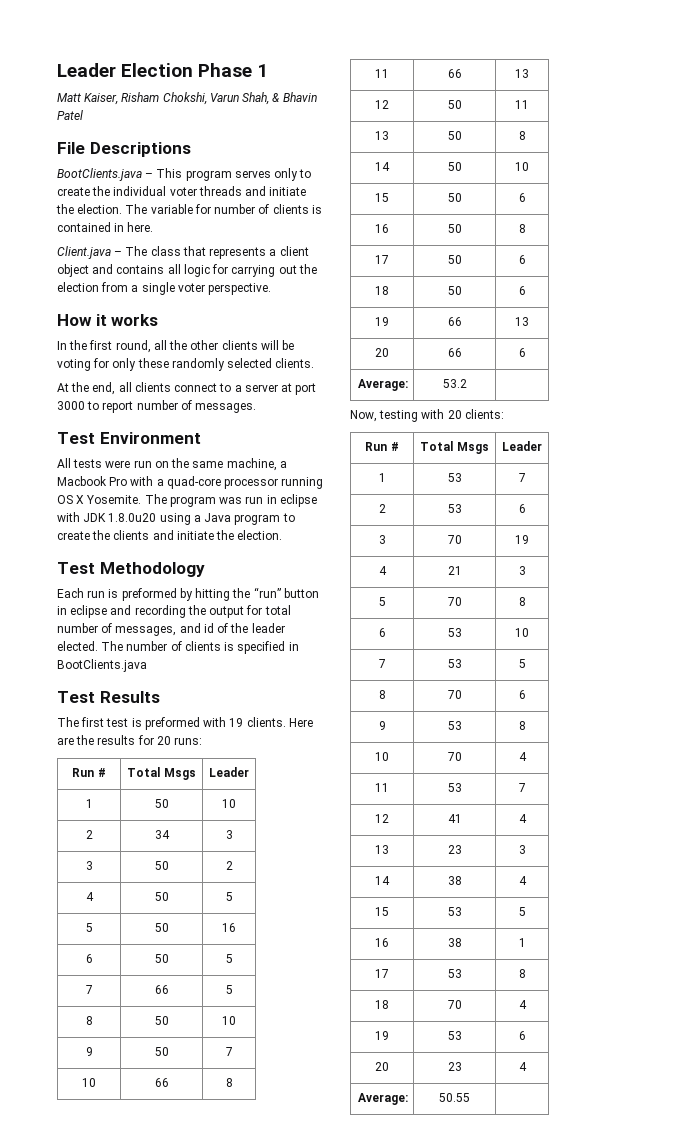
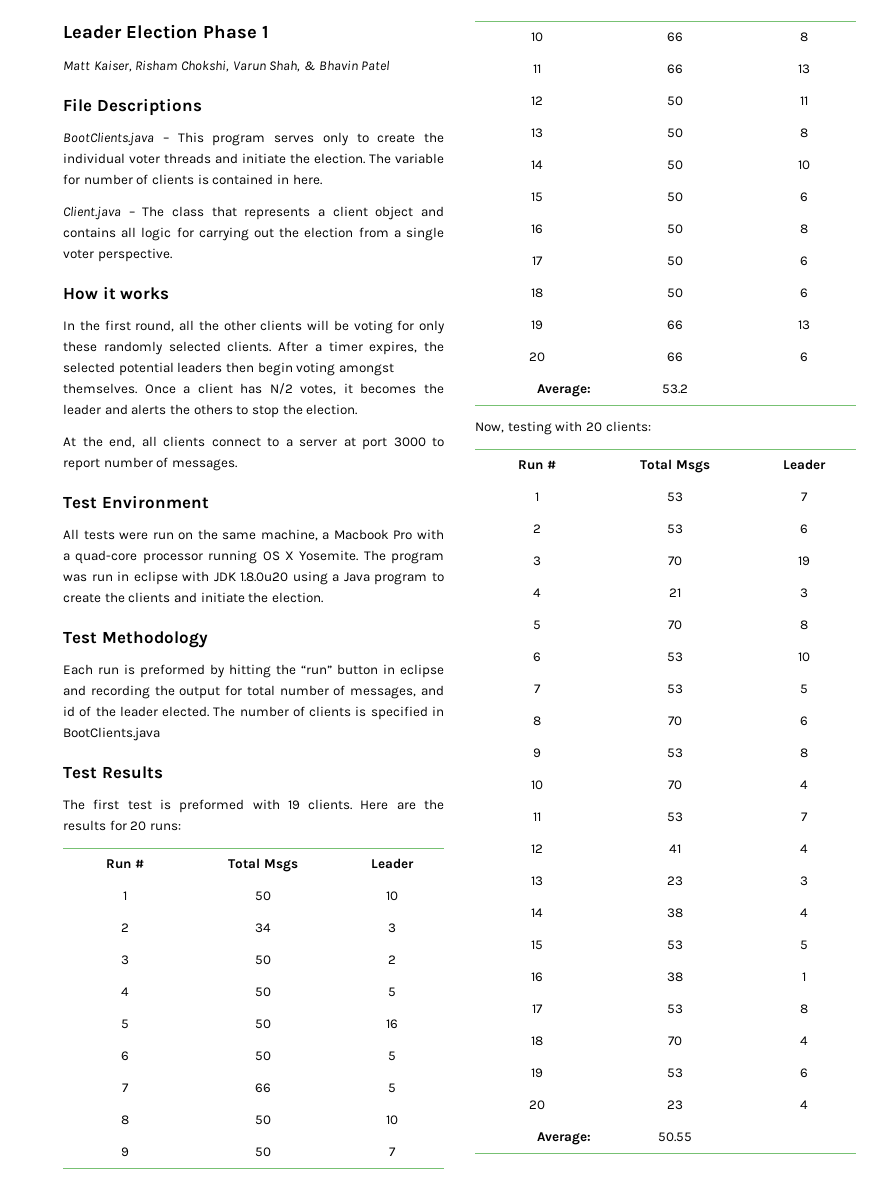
+ After a timer expires, the selected potential leaders then begin voting amongst themselves. Once a client has N/2 votes, it becomes the leader and alerts the others to stop the election.

